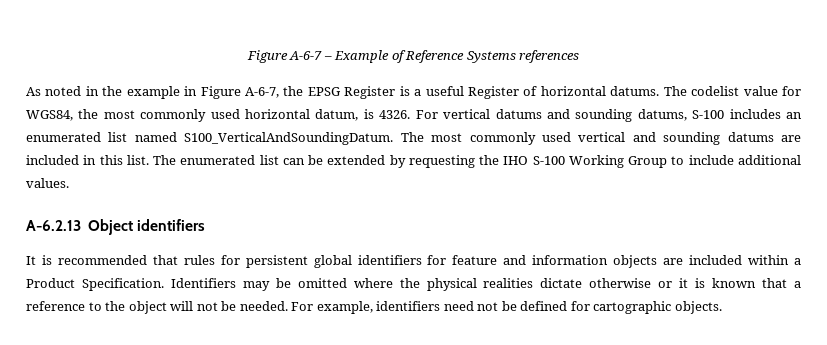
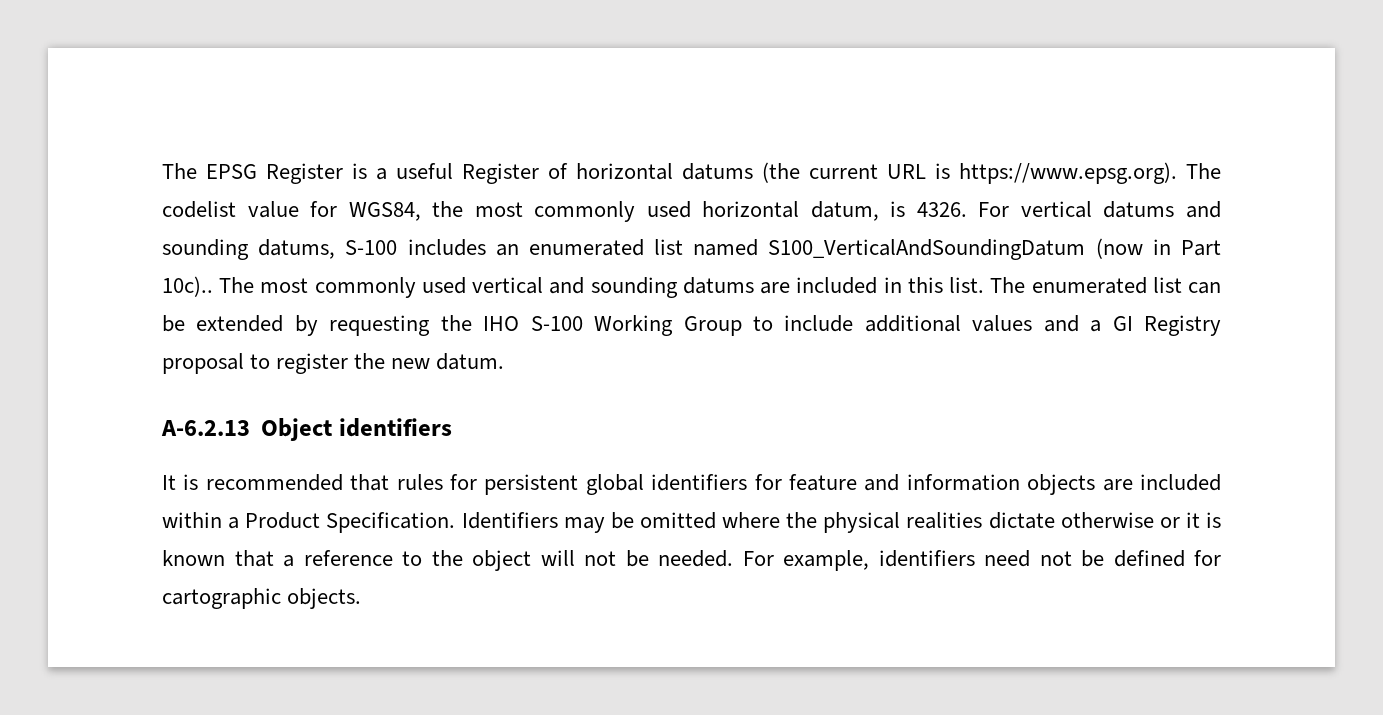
- Figure A-6-7 – Example of Reference Systems references
- As noted in the example in Figure A-6-7, the EPSG Register is a useful Register of horizontal datums. The codelist value for WGS84, the most commonly used horizontal datum, is 4326.
+ The EPSG Register is a useful Register of horizontal datums (the current URL is https://www.epsg.org). The codelist value for WGS84, the most commonly used horizontal datum, is 4326.
- For vertical datums and sounding datums, S-100 includes an enumerated list named S100_VerticalAndSoundingDatum.
+ For vertical datums and sounding datums, S-100 includes an enumerated list named S100_VerticalAndSoundingDatum (now in Part 10c)..
- The enumerated list can be extended by requesting the IHO S-100 Working Group to include additional values.
+ The enumerated list can be extended by requesting the IHO S-100 Working Group to include additional values and a GI Registry proposal to register the new datum.

